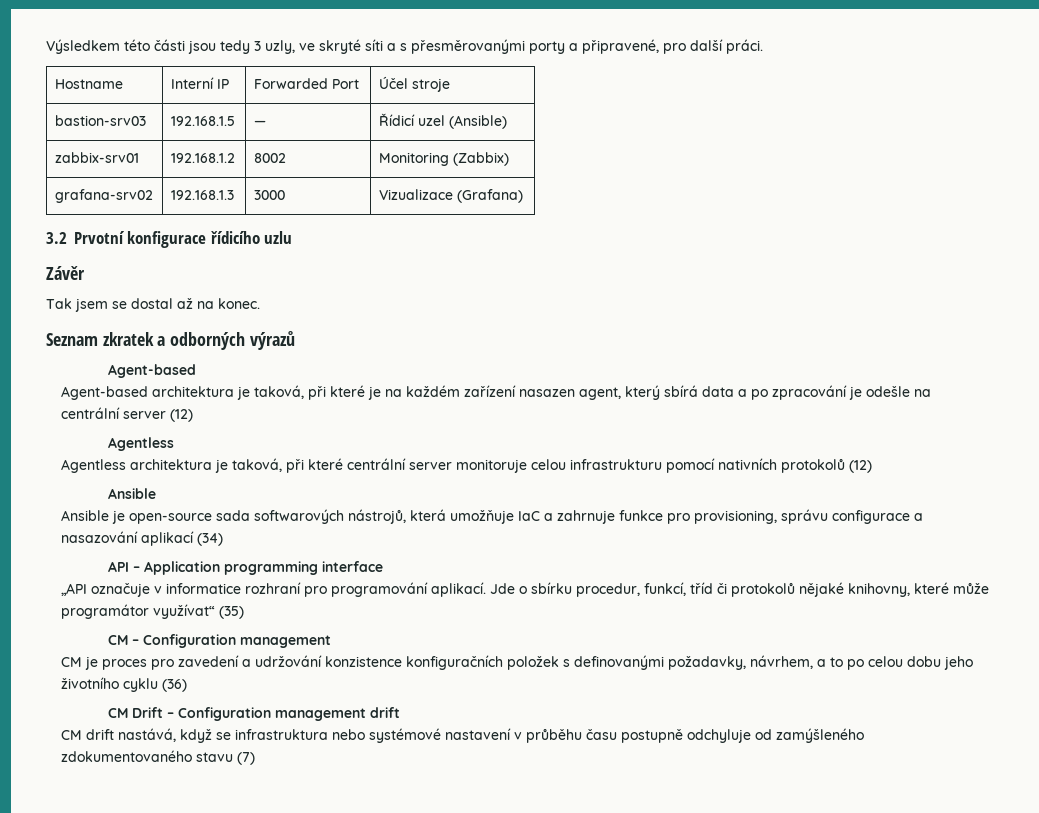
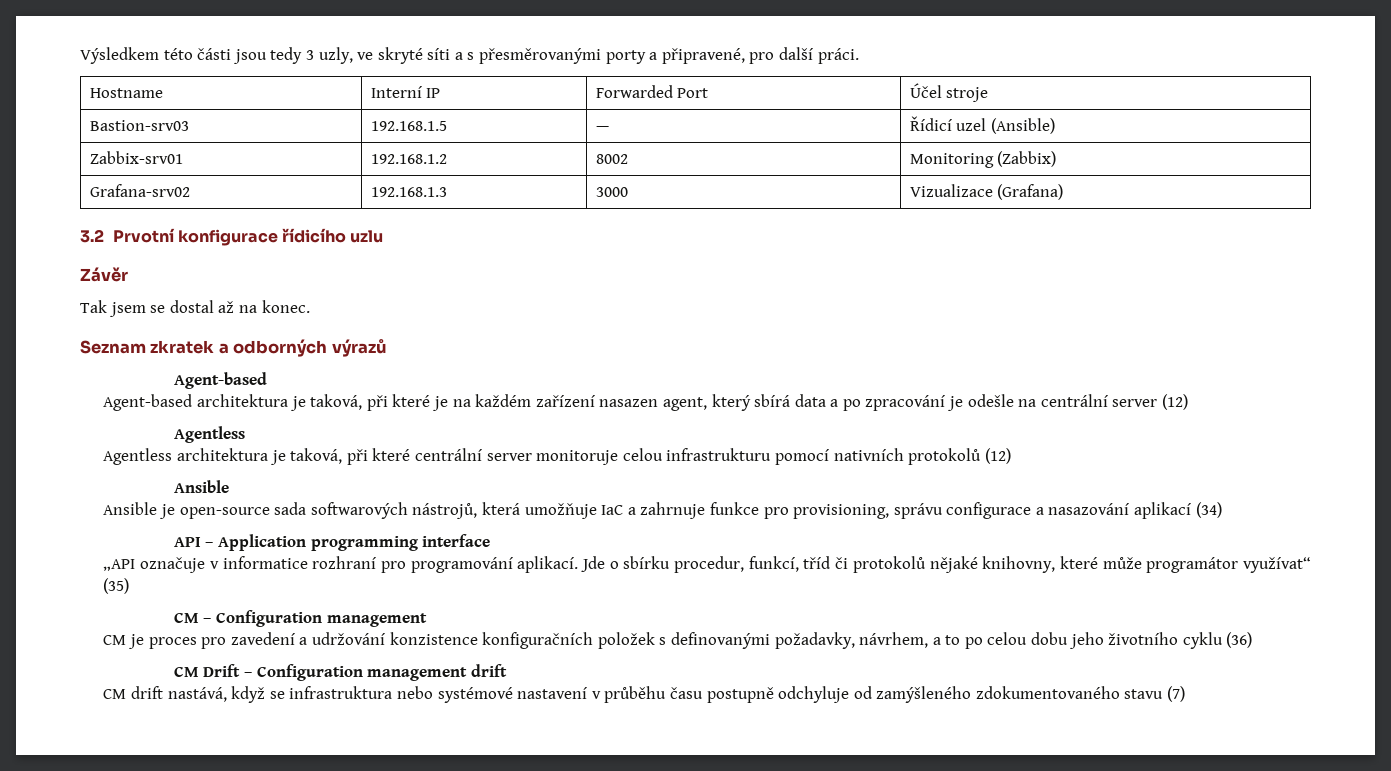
- bastion-srv03 | 192.168.1.5 | — | Řídicí uzel (Ansible)
+ Bastion-srv03 | 192.168.1.5 | — | Řídicí uzel (Ansible)
- zabbix-srv01 | 192.168.1.2 | 8002 | Monitoring (Zabbix)
+ Zabbix-srv01 | 192.168.1.2 | 8002 | Monitoring (Zabbix)
- grafana-srv02 | 192.168.1.3 | 3000 | Vizualizace (Grafana)
+ Grafana-srv02 | 192.168.1.3 | 3000 | Vizualizace (Grafana)

